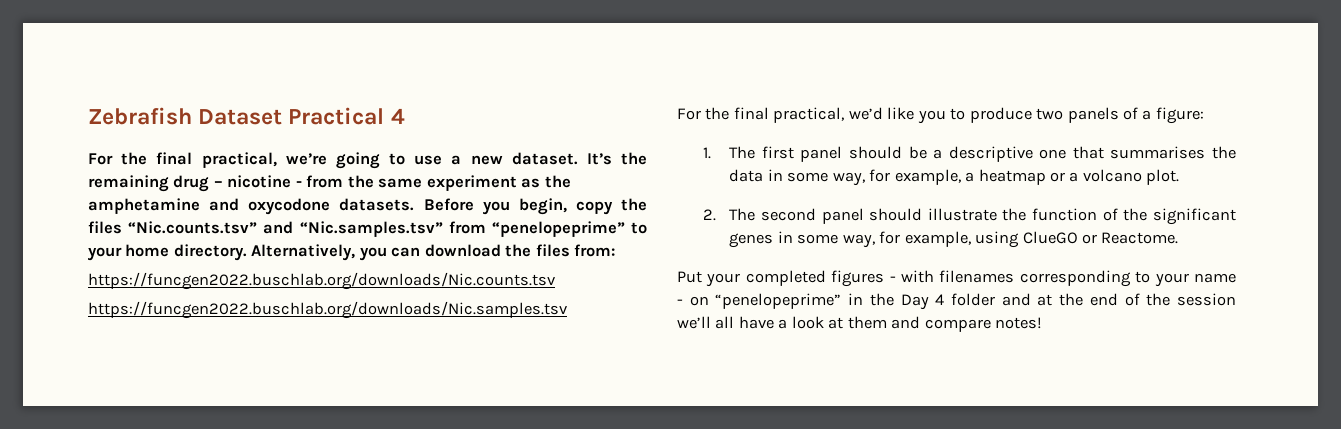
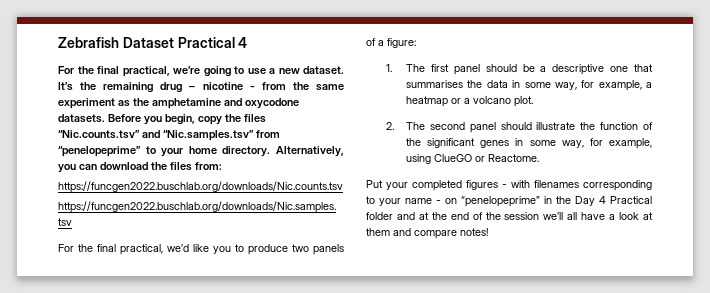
- Put your completed figures - with filenames corresponding to your name - on “penelopeprime” in the Day 4 folder and at the end of the session we’ll all have a look at them and compare notes!
+ Put your completed figures - with filenames corresponding to your name - on “penelopeprime” in the Day 4 Practical folder and at the end of the session we’ll all have a look at them and compare notes!

